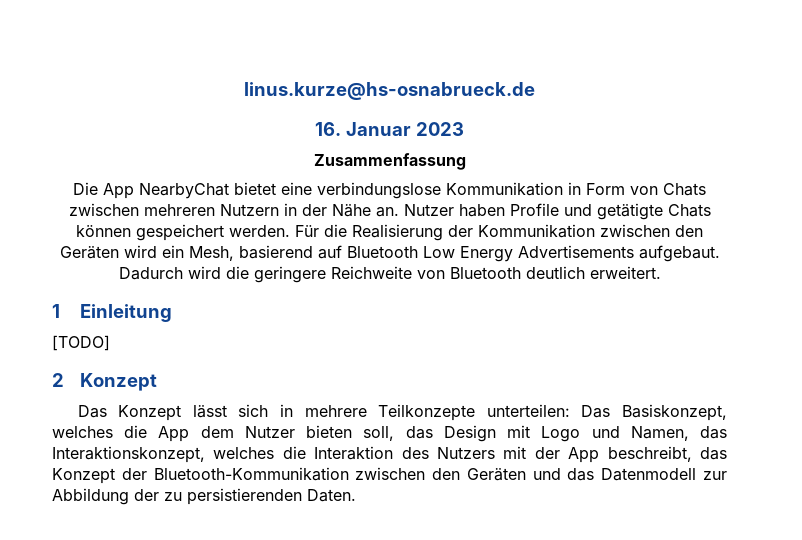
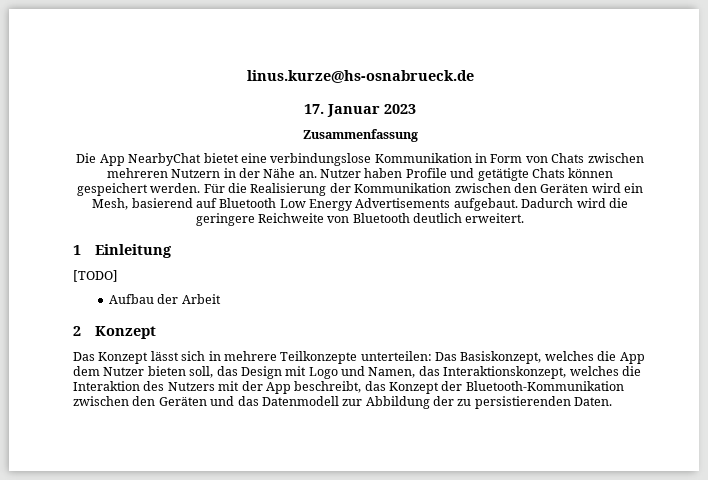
- 16. Januar 2023
+ 17. Januar 2023
+ Aufbau der Arbeit

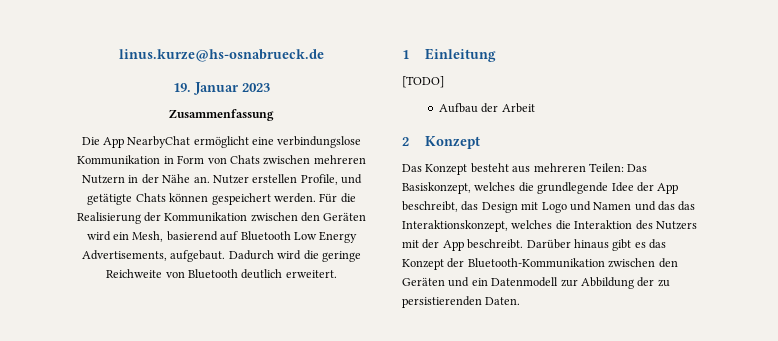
- 17. Januar 2023
+ 19. Januar 2023
- Die App NearbyChat bietet eine verbindungslose Kommunikation in Form von Chats zwischen mehreren Nutzern in der Nähe an.
+ Die App NearbyChat ermöglicht eine verbindungslose Kommunikation in Form von Chats zwischen mehreren Nutzern in der Nähe an.
- Nutzer haben Profile und getätigte Chats können gespeichert werden.
+ Nutzer erstellen Profile, und getätigte Chats können gespeichert werden.
- Für die Realisierung der Kommunikation zwischen den Geräten wird ein Mesh, basierend auf Bluetooth Low Energy Advertisements aufgebaut.
+ Für die Realisierung der Kommunikation zwischen den Geräten wird ein Mesh, basierend auf Bluetooth Low Energy Advertisements, aufgebaut.
- Dadurch wird die geringere Reichweite von Bluetooth deutlich erweitert.
+ Dadurch wird die geringe Reichweite von Bluetooth deutlich erweitert.
- Das Konzept lässt sich in mehrere Teilkonzepte unterteilen: Das Basiskonzept, welches die App dem Nutzer bieten soll, das Design mit Logo und Namen, das Interaktionskonzept, welches die Interaktion des Nutzers mit der App beschreibt, das Konzept der Bluetooth-Kommunikation zwischen den Geräten und das Datenmodell zur Abbildung der zu persistierenden Daten.
+ Das Konzept besteht aus mehreren Teilen: Das Basiskonzept, welches die grundlegende Idee der App beschreibt, das Design mit Logo und Namen und das das Interaktionskonzept, welches die Interaktion des Nutzers mit der App beschreibt. Darüber hinaus gibt es das Konzept der Bluetooth-Kommunikation zwischen den Geräten und ein Datenmodell zur Abbildung der zu persistierenden Daten.

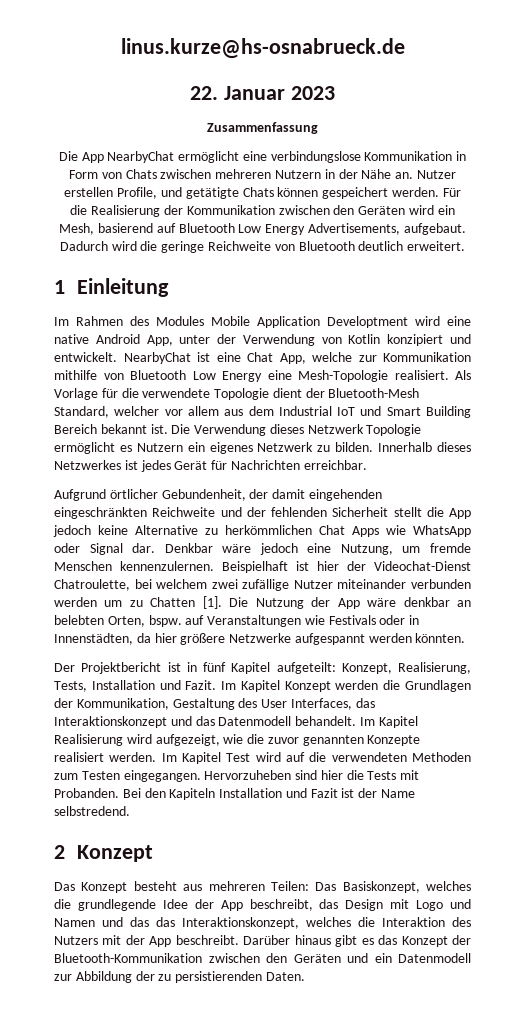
- 19. Januar 2023
+ 22. Januar 2023
- [TODO]
- Aufbau der Arbeit
+ Im Rahmen des Modules Mobile Application Developtment wird eine native Android App, unter der Verwendung von Kotlin konzipiert und entwickelt. NearbyChat ist eine Chat App, welche zur Kommunikation mithilfe von Bluetooth Low Energy eine Mesh-Topologie realisiert. Als Vorlage für die verwendete Topologie dient der Bluetooth-Mesh Standard, welcher vor allem aus dem Industrial IoT und Smart Building Bereich bekannt ist. Die Verwendung dieses Netzwerk Topologie ermöglicht es Nutzern ein eigenes Netzwerk zu bilden. Innerhalb dieses Netzwerkes ist jedes Gerät für Nachrichten erreichbar.
+ Aufgrund örtlicher Gebundenheit, der damit eingehenden eingeschränkten Reichweite und der fehlenden Sicherheit stellt die App jedoch keine Alternative zu herkömmlichen Chat Apps wie WhatsApp oder Signal dar. Denkbar wäre jedoch eine Nutzung, um fremde Menschen kennenzulernen. Beispielhaft ist hier der Videochat-Dienst Chatroulette, bei welchem zwei zufällige Nutzer miteinander verbunden werden um zu Chatten [1]. Die Nutzung der App wäre denkbar an belebten Orten, bspw. auf Veranstaltungen wie Festivals oder in Innenstädten, da hier größere Netzwerke aufgespannt werden könnten.
+ Der Projektbericht ist in fünf Kapitel aufgeteilt: Konzept, Realisierung, Tests, Installation und Fazit. Im Kapitel Konzept werden die Grundlagen der Kommunikation, Gestaltung des User Interfaces, das Interaktionskonzept und das Datenmodell behandelt. Im Kapitel Realisierung wird aufgezeigt, wie die zuvor genannten Konzepte realisiert werden. Im Kapitel Test wird auf die verwendeten Methoden zum Testen eingegangen. Hervorzuheben sind hier die Tests mit Probanden. Bei den Kapiteln Installation und Fazit ist der Name selbstredend.

